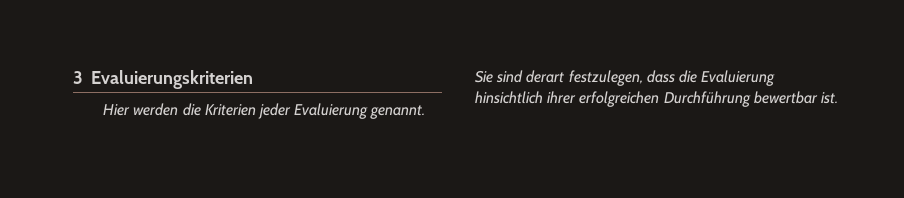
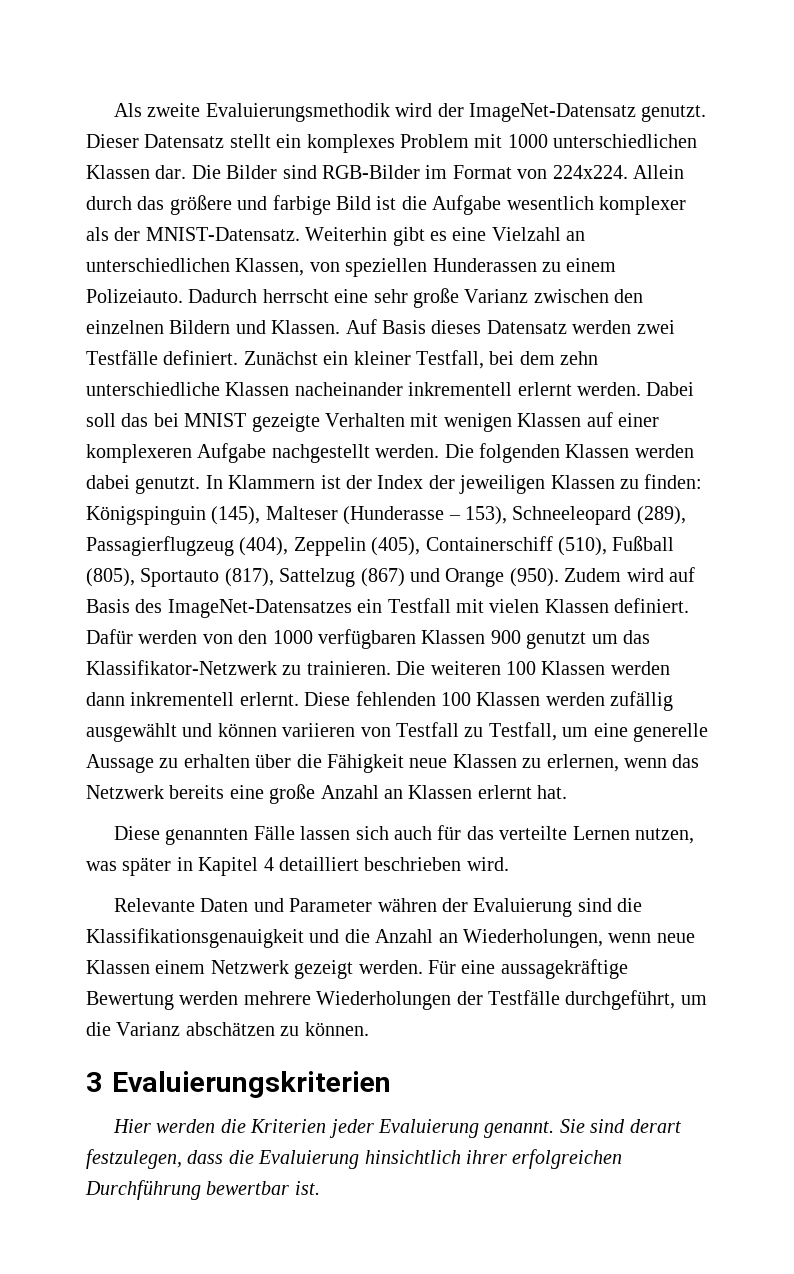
+ Als zweite Evaluierungsmethodik wird der ImageNet-Datensatz genutzt. Dieser Datensatz stellt ein komplexes Problem mit 1000 unterschiedlichen Klassen dar. Die Bilder sind RGB-Bilder im Format von 224x224. Allein durch das größere und farbige Bild ist die Aufgabe wesentlich komplexer als der MNIST-Datensatz. Weiterhin gibt es eine Vielzahl an unterschiedlichen Klassen, von speziellen Hunderassen zu einem Polizeiauto. Dadurch herrscht eine sehr große Varianz zwischen den einzelnen Bildern und Klassen. Auf Basis dieses Datensatz werden zwei Testfälle definiert. Zunächst ein kleiner Testfall, bei dem zehn unterschiedliche Klassen nacheinander inkrementell erlernt werden. Dabei soll das bei MNIST gezeigte Verhalten mit wenigen Klassen auf einer komplexeren Aufgabe nachgestellt werden. Die folgenden Klassen werden dabei genutzt. In Klammern ist der Index der jeweiligen Klassen zu finden: Königspinguin (145), Malteser (Hunderasse – 153), Schneeleopard (289), Passagierflugzeug (404), Zeppelin (405), Containerschiff (510), Fußball (805), Sportauto (817), Sattelzug (867) und Orange (950). Zudem wird auf Basis des ImageNet-Datensatzes ein Testfall mit vielen Klassen definiert. Dafür werden von den 1000 verfügbaren Klassen 900 genutzt um das Klassifikator-Netzwerk zu trainieren. Die weiteren 100 Klassen werden dann inkrementell erlernt. Diese fehlenden 100 Klassen werden zufällig ausgewählt und können variieren von Testfall zu Testfall, um eine generelle Aussage zu erhalten über die Fähigkeit neue Klassen zu erlernen, wenn das Netzwerk bereits eine große Anzahl an Klassen erlernt hat.
+ Diese genannten Fälle lassen sich auch für das verteilte Lernen nutzen, was später in Kapitel 4 detailliert beschrieben wird.
+ Relevante Daten und Parameter währen der Evaluierung sind die Klassifikationsgenauigkeit und die Anzahl an Wiederholungen, wenn neue Klassen einem Netzwerk gezeigt werden. Für eine aussagekräftige Bewertung werden mehrere Wiederholungen der Testfälle durchgeführt, um die Varianz abschätzen zu können.

